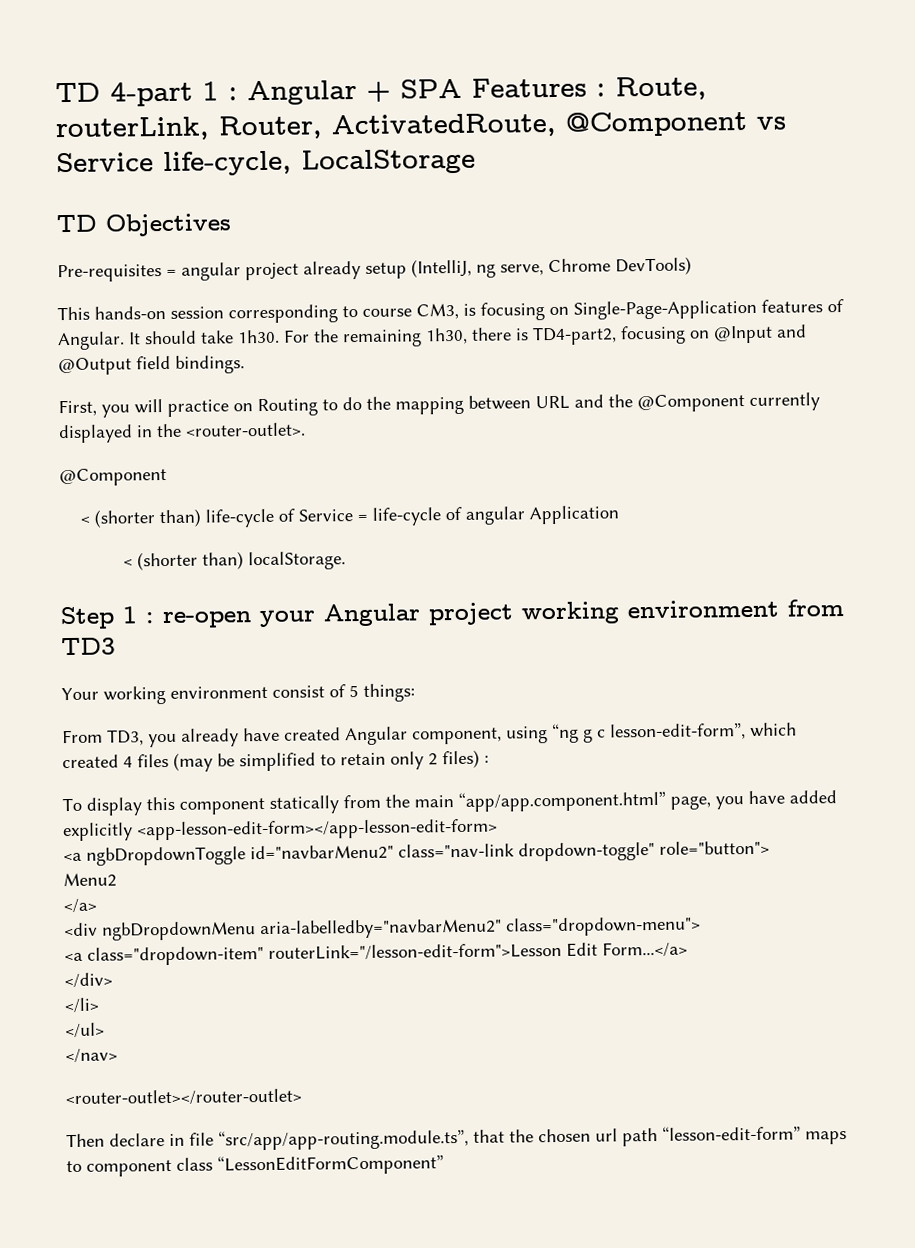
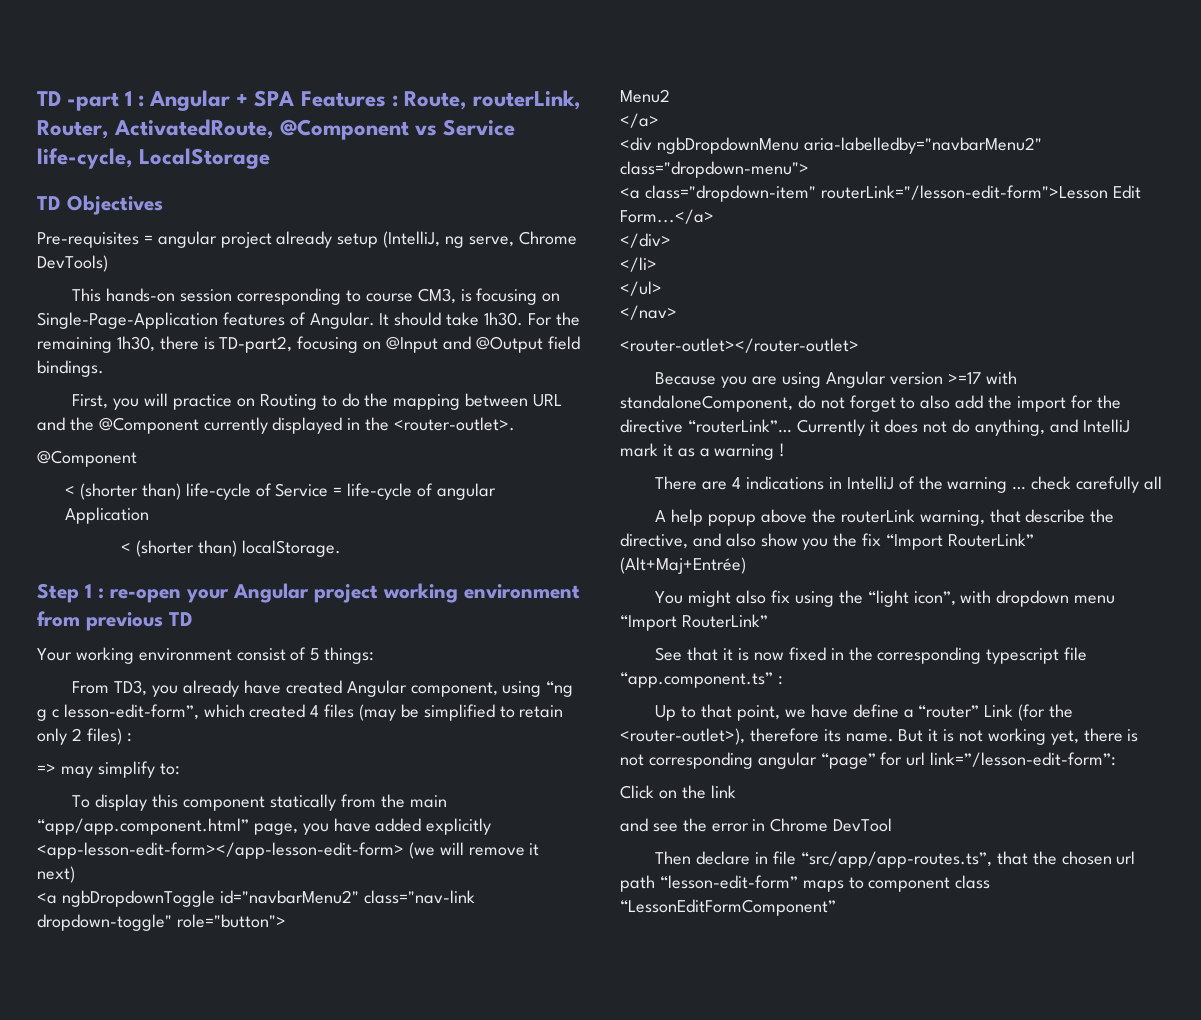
- TD 4-part 1 : Angular + SPA Features : Route, routerLink, Router, ActivatedRoute, @Component vs Service life-cycle, LocalStorage
+ TD -part 1 : Angular + SPA Features : Route, routerLink, Router, ActivatedRoute, @Component vs Service life-cycle, LocalStorage
- For the remaining 1h30, there is TD4-part2, focusing on @Input and @Output field bindings.
+ For the remaining 1h30, there is TD-part2, focusing on @Input and @Output field bindings.
- Step 1 : re-open your Angular project working environment from TD3
+ Step 1 : re-open your Angular project working environment from previous TD
+ => may simplify to:
- To display this component statically from the main “app/app.component.html” page, you have added explicitly <app-lesson-edit-form></app-lesson-edit-form>
+ To display this component statically from the main “app/app.component.html” page, you have added explicitly <app-lesson-edit-form></app-lesson-edit-form> (we will remove it next)
+ Because you are using Angular version >=17 with standaloneComponent, do not forget to also add the import for the directive “routerLink”… Currently it does not do anything, and IntelliJ mark it as a warning !
+ There are 4 indications in IntelliJ of the warning … check carefully all
+ A help popup above the routerLink warning, that describe the directive, and also show you the fix “Import RouterLink” (Alt+Maj+Entrée)
+ You might also fix using the “light icon”, with dropdown menu “Import RouterLink”
+ See that it is now fixed in the corresponding typescript file “app.component.ts” :
+ Up to that point, we have define a “router” Link (for the <router-outlet>), therefore its name. But it is not working yet, there is not corresponding angular “page” for url link=”/lesson-edit-form”:
+ Click on the link
+ and see the error in Chrome DevTool
- Then declare in file “src/app/app-routing.module.ts”, that the chosen url path “lesson-edit-form” maps to component class “LessonEditFormComponent”
+ Then declare in file “src/app/app-routes.ts”, that the chosen url path “lesson-edit-form” maps to component class “LessonEditFormComponent”

